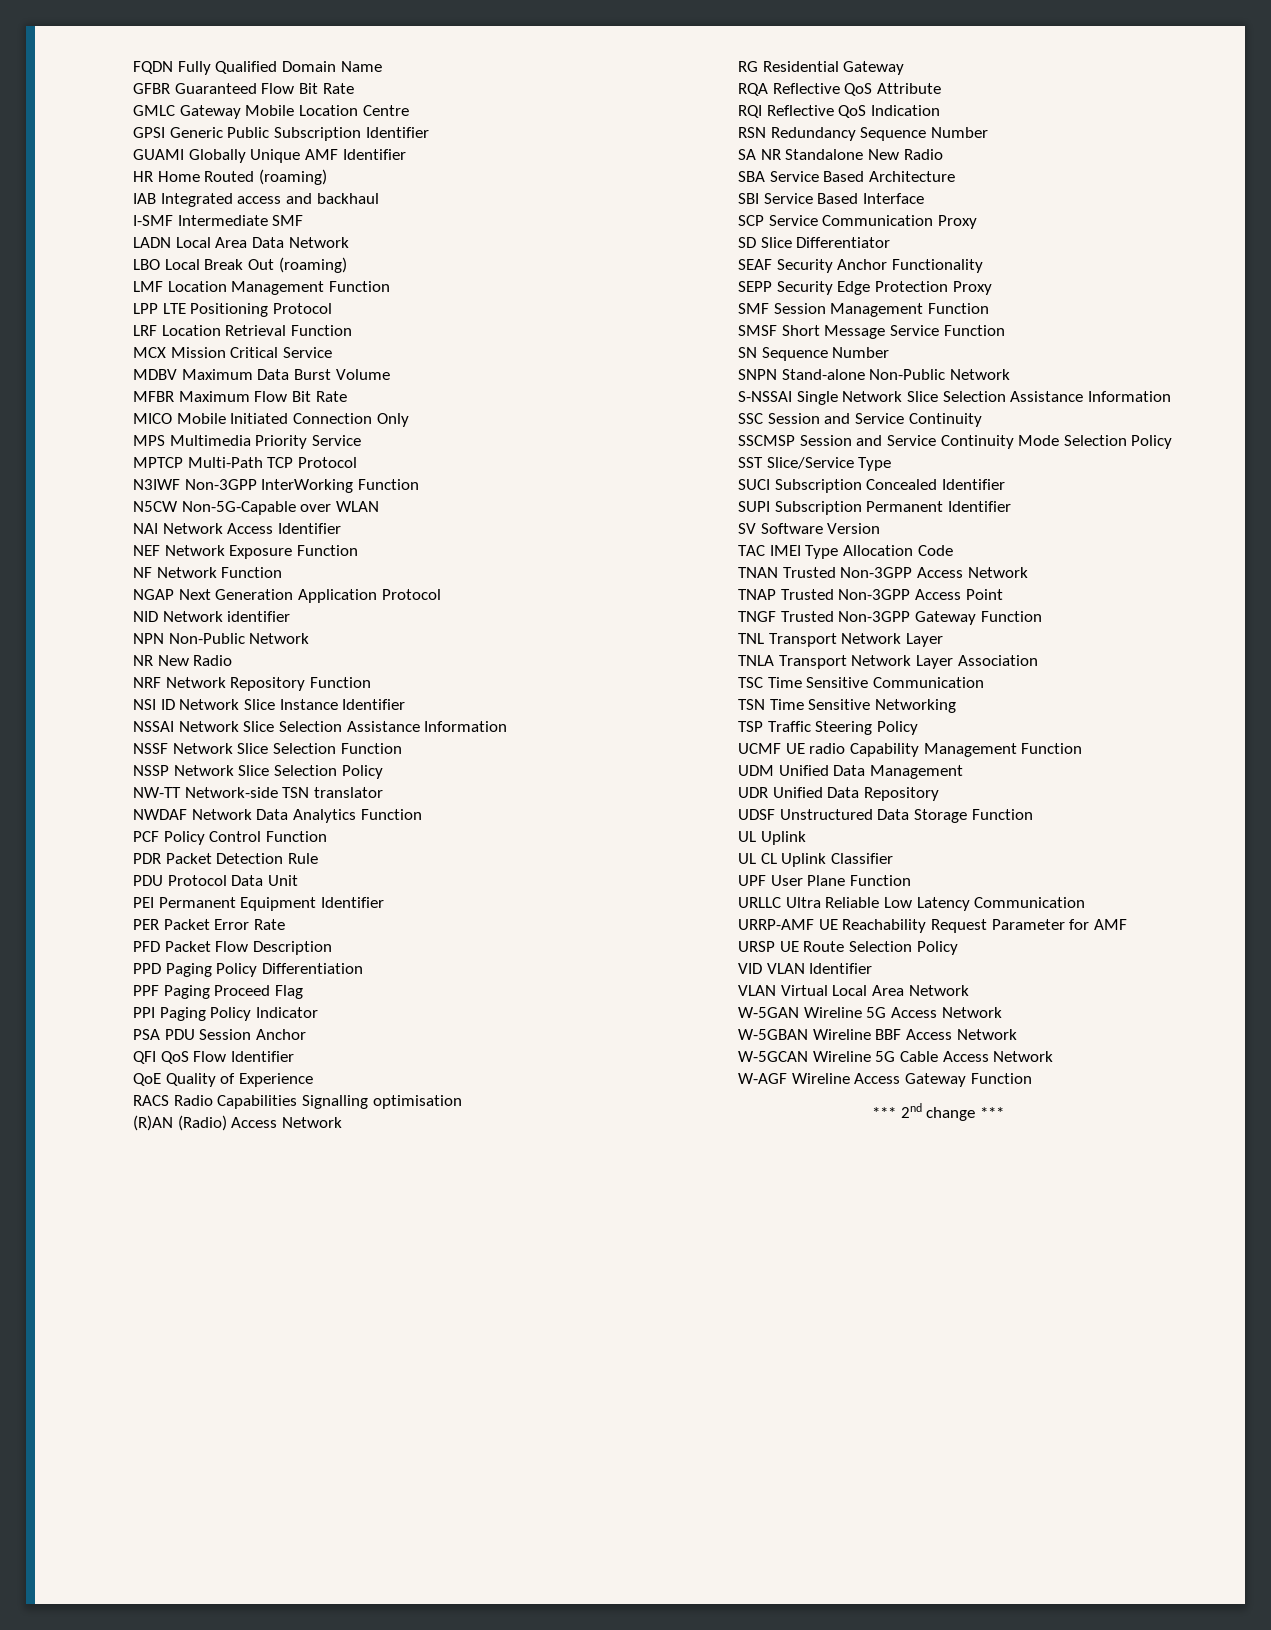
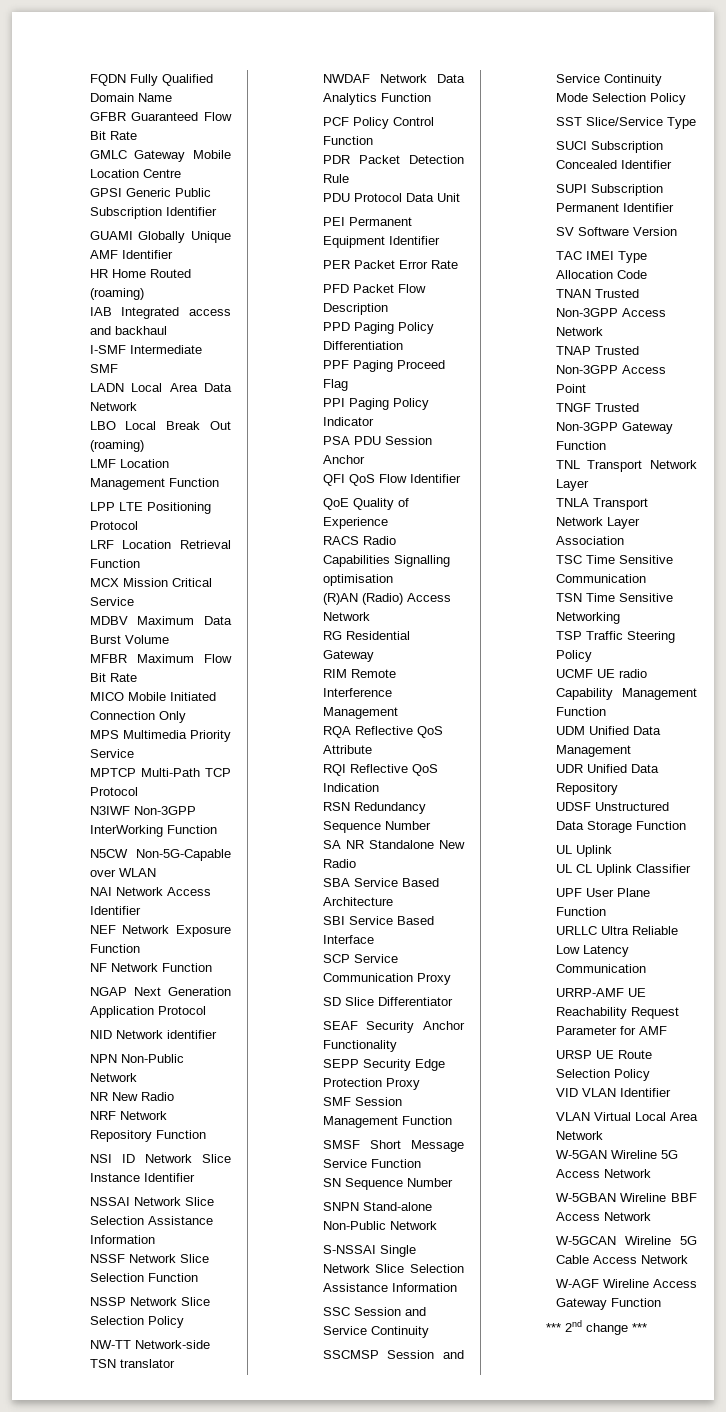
+ RIM Remote Interference Management

